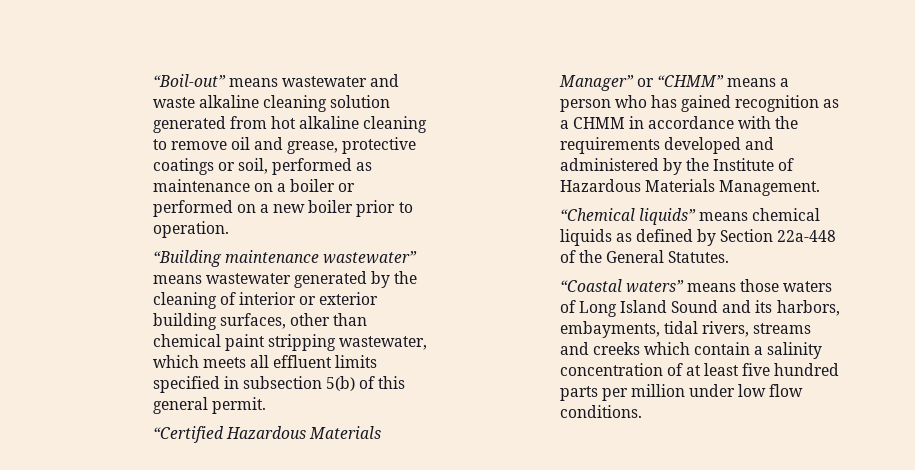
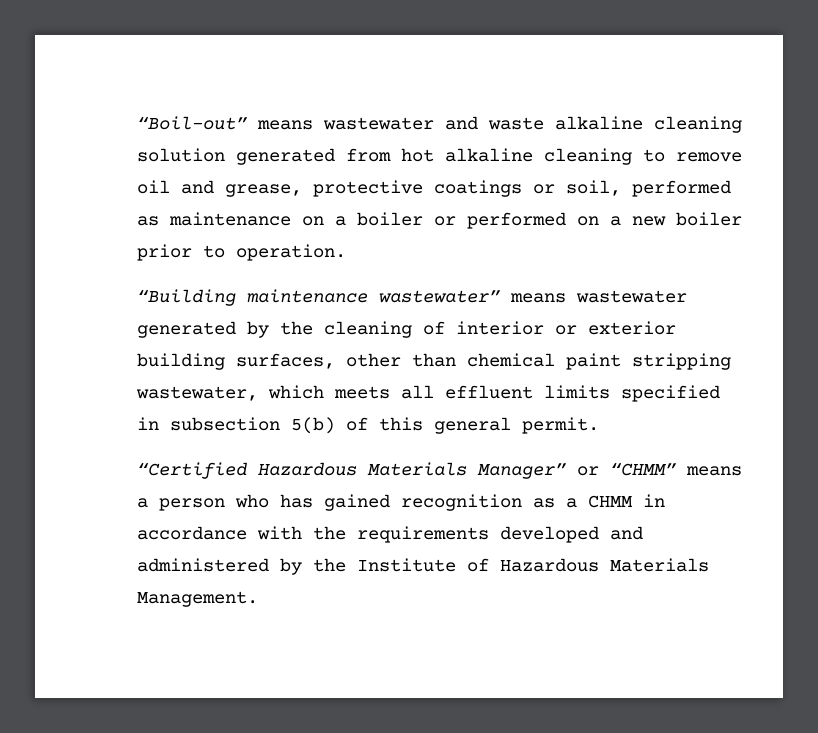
- “Chemical liquids” means chemical liquids as defined by Section 22a-448 of the General Statutes.
- “Coastal waters” means those waters of Long Island Sound and its harbors, embayments, tidal rivers, streams and creeks which contain a salinity concentration of at least five hundred parts per million under low flow conditions.

